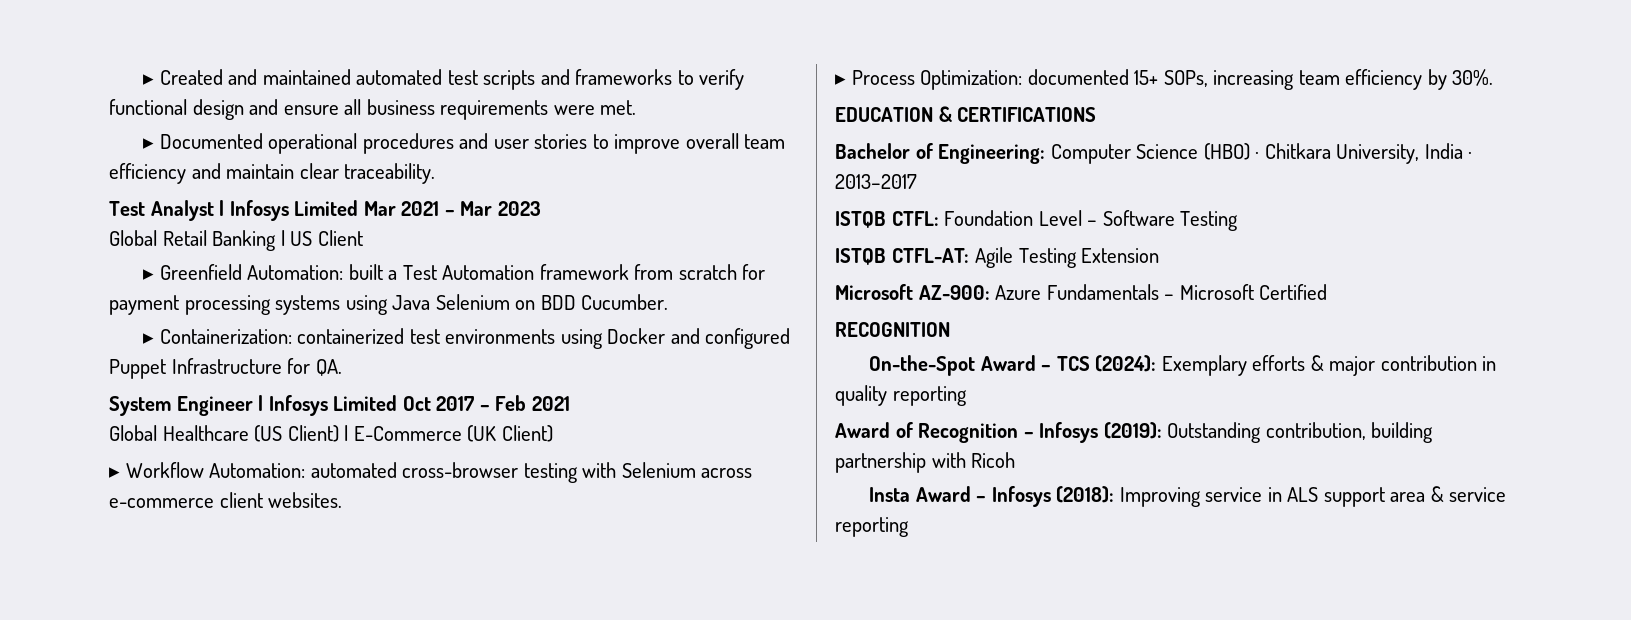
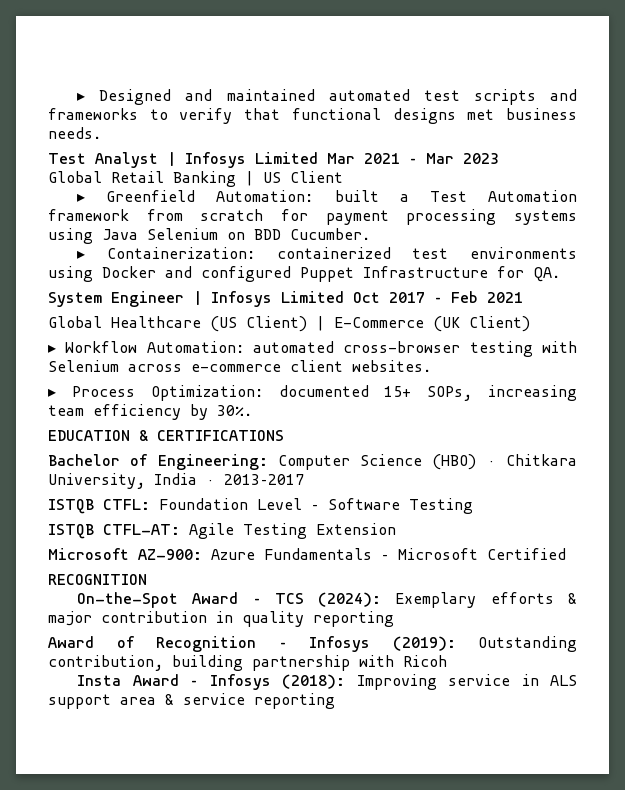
- ▸ Created and maintained automated test scripts and frameworks to verify functional design and ensure all business requirements were met.
- ▸ Documented operational procedures and user stories to improve overall team efficiency and maintain clear traceability.
+ ▸ Designed and maintained automated test scripts and frameworks to verify that functional designs met business needs.

